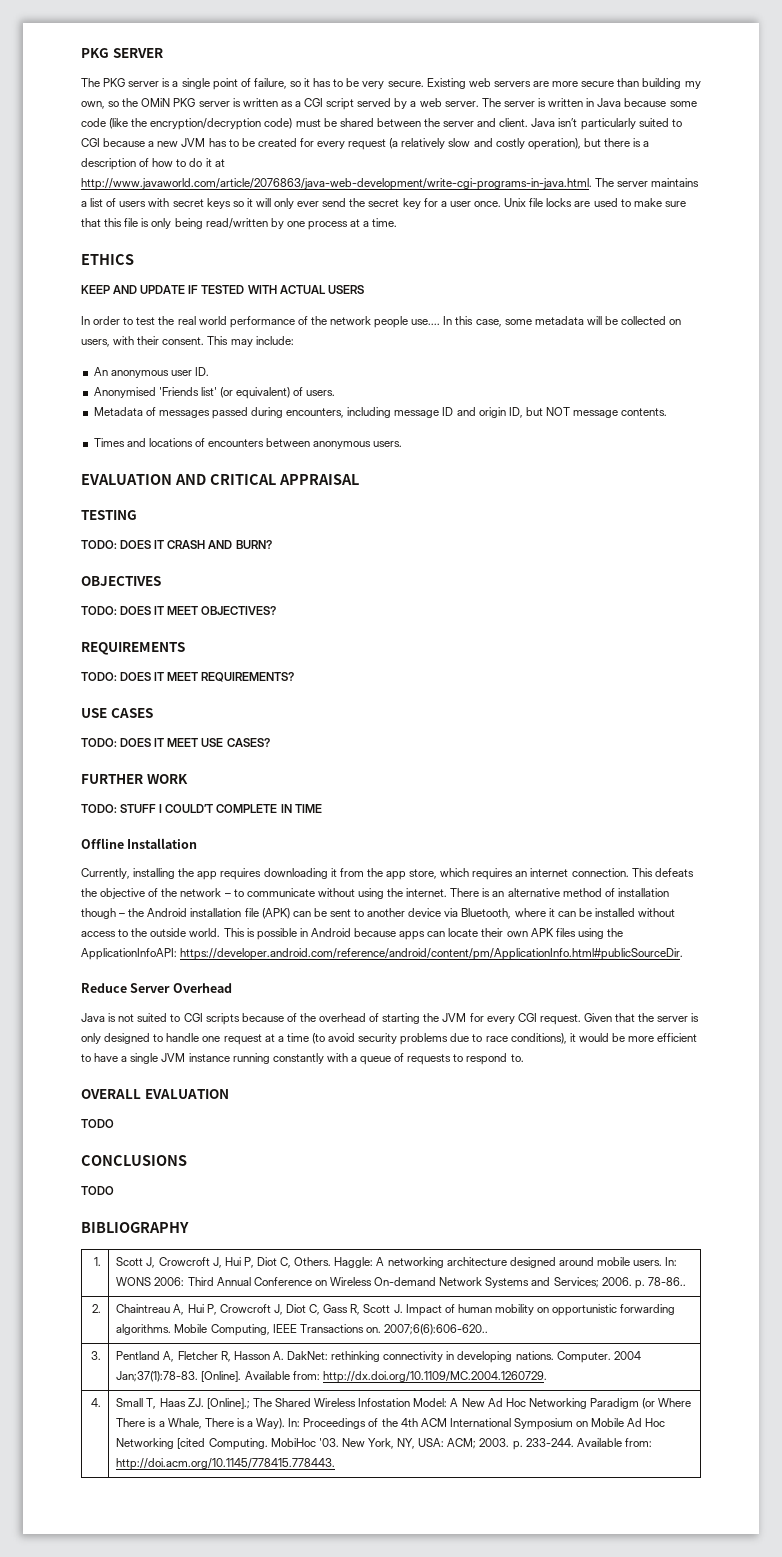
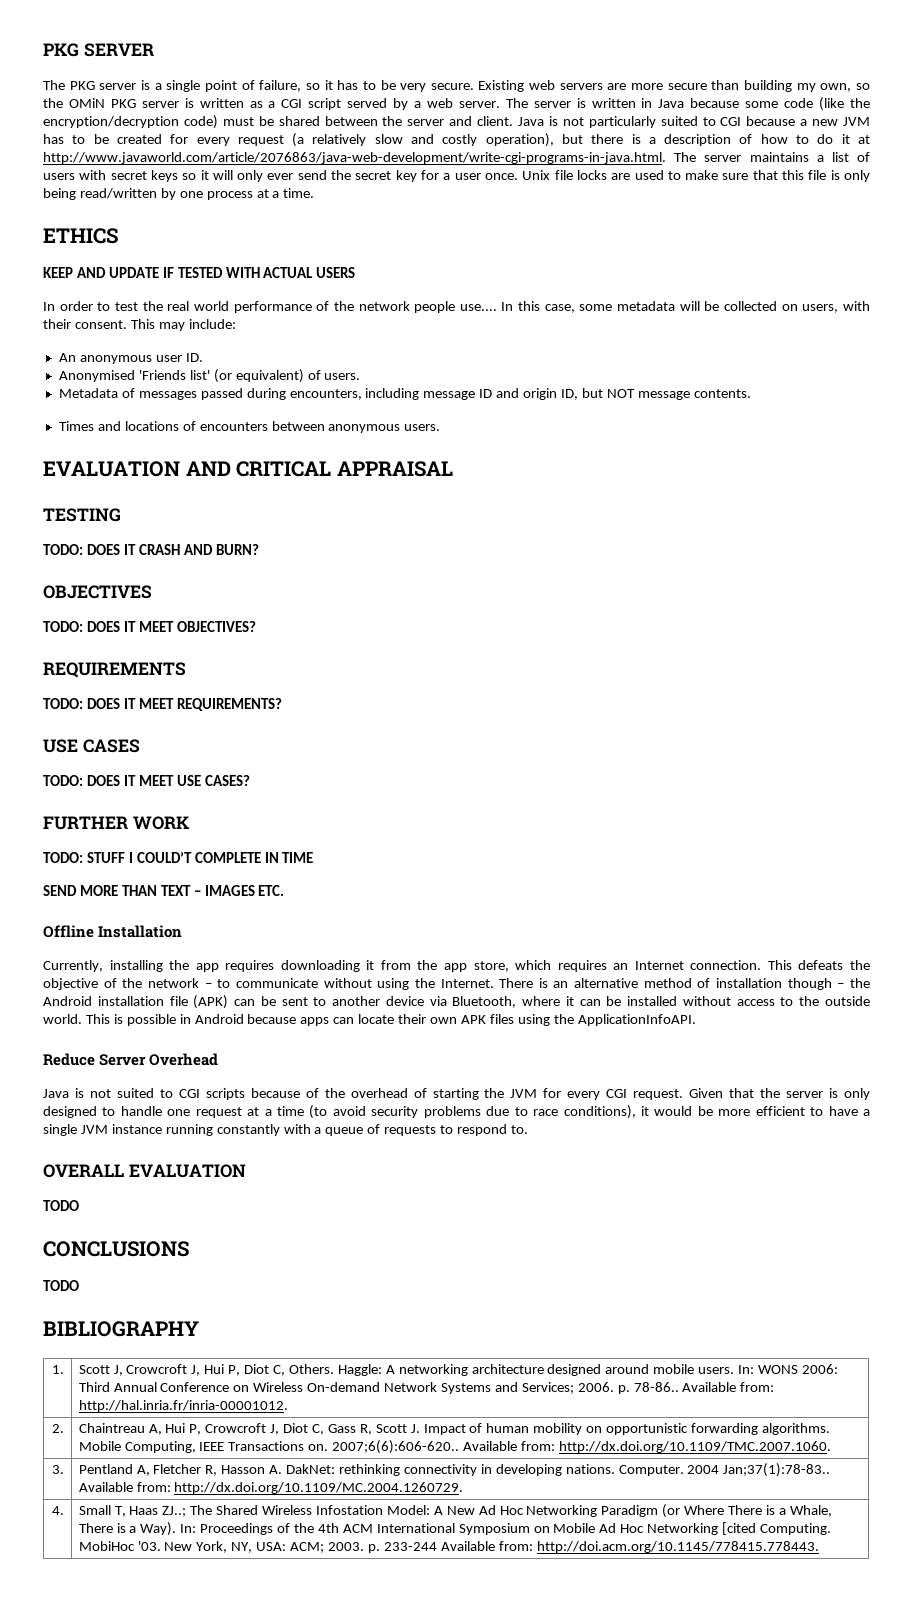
- Java isn’t particularly suited to CGI because a new JVM has to be created for every request (a relatively slow and costly operation), but there is a description of how to do it at http://www.javaworld.com/article/2076863/java-web-development/write-cgi-programs-in-java.html. The server maintains a list of users with secret keys so it will only ever send the secret key for a user once.
+ Java is not particularly suited to CGI because a new JVM has to be created for every request (a relatively slow and costly operation), but there is a description of how to do it at http://www.javaworld.com/article/2076863/java-web-development/write-cgi-programs-in-java.html. The server maintains a list of users with secret keys so it will only ever send the secret key for a user once.
+ SEND MORE THAN TEXT – IMAGES ETC.
- Currently, installing the app requires downloading it from the app store, which requires an internet connection.
+ Currently, installing the app requires downloading it from the app store, which requires an Internet connection.
- This defeats the objective of the network – to communicate without using the internet.
+ This defeats the objective of the network – to communicate without using the Internet.
- This is possible in Android because apps can locate their own APK files using the ApplicationInfoAPI: https://developer.android.com/reference/android/content/pm/ApplicationInfo.html#publicSourceDir.
+ This is possible in Android because apps can locate their own APK files using the ApplicationInfoAPI.
- 1. | Scott J, Crowcroft J, Hui P, Diot C, Others. Haggle: A networking architecture designed around mobile users. In: WONS 2006: Third Annual Conference on Wireless On-demand Network Systems and Services; 2006. p. 78-86..
+ 1. | Scott J, Crowcroft J, Hui P, Diot C, Others. Haggle: A networking architecture designed around mobile users. In: WONS 2006: Third Annual Conference on Wireless On-demand Network Systems and Services; 2006. p. 78-86.. Available from: http://hal.inria.fr/inria-00001012.
- 2. | Chaintreau A, Hui P, Crowcroft J, Diot C, Gass R, Scott J. Impact of human mobility on opportunistic forwarding algorithms. Mobile Computing, IEEE Transactions on. 2007;6(6):606-620..
+ 2. | Chaintreau A, Hui P, Crowcroft J, Diot C, Gass R, Scott J. Impact of human mobility on opportunistic forwarding algorithms. Mobile Computing, IEEE Transactions on. 2007;6(6):606-620.. Available from: http://dx.doi.org/10.1109/TMC.2007.1060.
- 3. | Pentland A, Fletcher R, Hasson A. DakNet: rethinking connectivity in developing nations. Computer. 2004 Jan;37(1):78-83. [Online]. Available from: http://dx.doi.org/10.1109/MC.2004.1260729.
+ 3. | Pentland A, Fletcher R, Hasson A. DakNet: rethinking connectivity in developing nations. Computer. 2004 Jan;37(1):78-83.. Available from: http://dx.doi.org/10.1109/MC.2004.1260729.
- Small T, Haas ZJ. [Online].; The Shared Wireless Infostation Model: A New Ad Hoc Networking Paradigm (or Where There is a Whale, There is a Way).
+ Small T, Haas ZJ..; The Shared Wireless Infostation Model: A New Ad Hoc Networking Paradigm (or Where There is a Whale, There is a Way).
- MobiHoc '03. New York, NY, USA: ACM; 2003. p. 233-244. Available from: http://doi.acm.org/10.1145/778415.778443.
+ MobiHoc '03. New York, NY, USA: ACM; 2003. p. 233-244 Available from: http://doi.acm.org/10.1145/778415.778443.

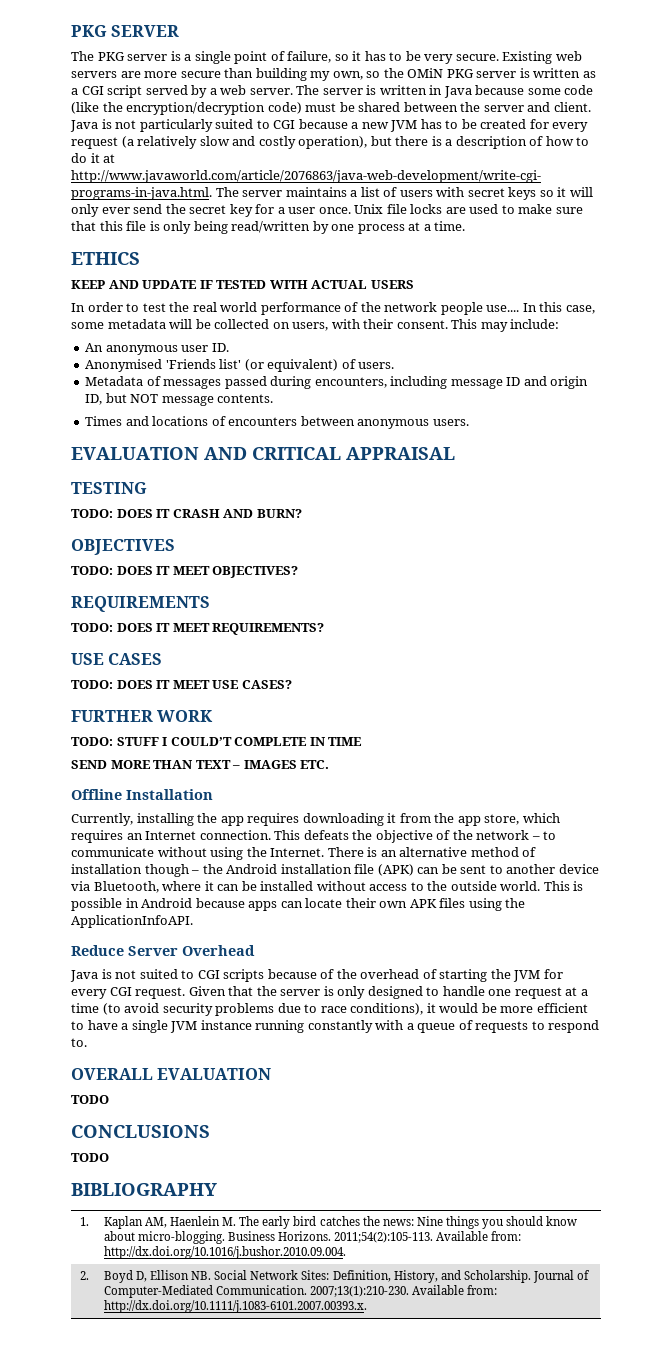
- 1. | Scott J, Crowcroft J, Hui P, Diot C, Others. Haggle: A networking architecture designed around mobile users. In: WONS 2006: Third Annual Conference on Wireless On-demand Network Systems and Services; 2006. p. 78-86.. Available from: http://hal.inria.fr/inria-00001012.
+ 1. | Kaplan AM, Haenlein M. The early bird catches the news: Nine things you should know about micro-blogging. Business Horizons. 2011;54(2):105-113. Available from: http://dx.doi.org/10.1016/j.bushor.2010.09.004.
- 2. | Chaintreau A, Hui P, Crowcroft J, Diot C, Gass R, Scott J. Impact of human mobility on opportunistic forwarding algorithms. Mobile Computing, IEEE Transactions on. 2007;6(6):606-620.. Available from: http://dx.doi.org/10.1109/TMC.2007.1060.
- 3. | Pentland A, Fletcher R, Hasson A. DakNet: rethinking connectivity in developing nations. Computer. 2004 Jan;37(1):78-83.. Available from: http://dx.doi.org/10.1109/MC.2004.1260729.
- 4. | Small T, Haas ZJ..; The Shared Wireless Infostation Model: A New Ad Hoc Networking Paradigm (or Where There is a Whale, There is a Way). In: Proceedings of the 4th ACM International Symposium on Mobile Ad Hoc Networking [cited Computing. MobiHoc '03. New York, NY, USA: ACM; 2003. p. 233-244 Available from: http://doi.acm.org/10.1145/778415.778443.
+ 2. | Boyd D, Ellison NB. Social Network Sites: Definition, History, and Scholarship. Journal of Computer-Mediated Communication. 2007;13(1):210-230. Available from: http://dx.doi.org/10.1111/j.1083-6101.2007.00393.x.

